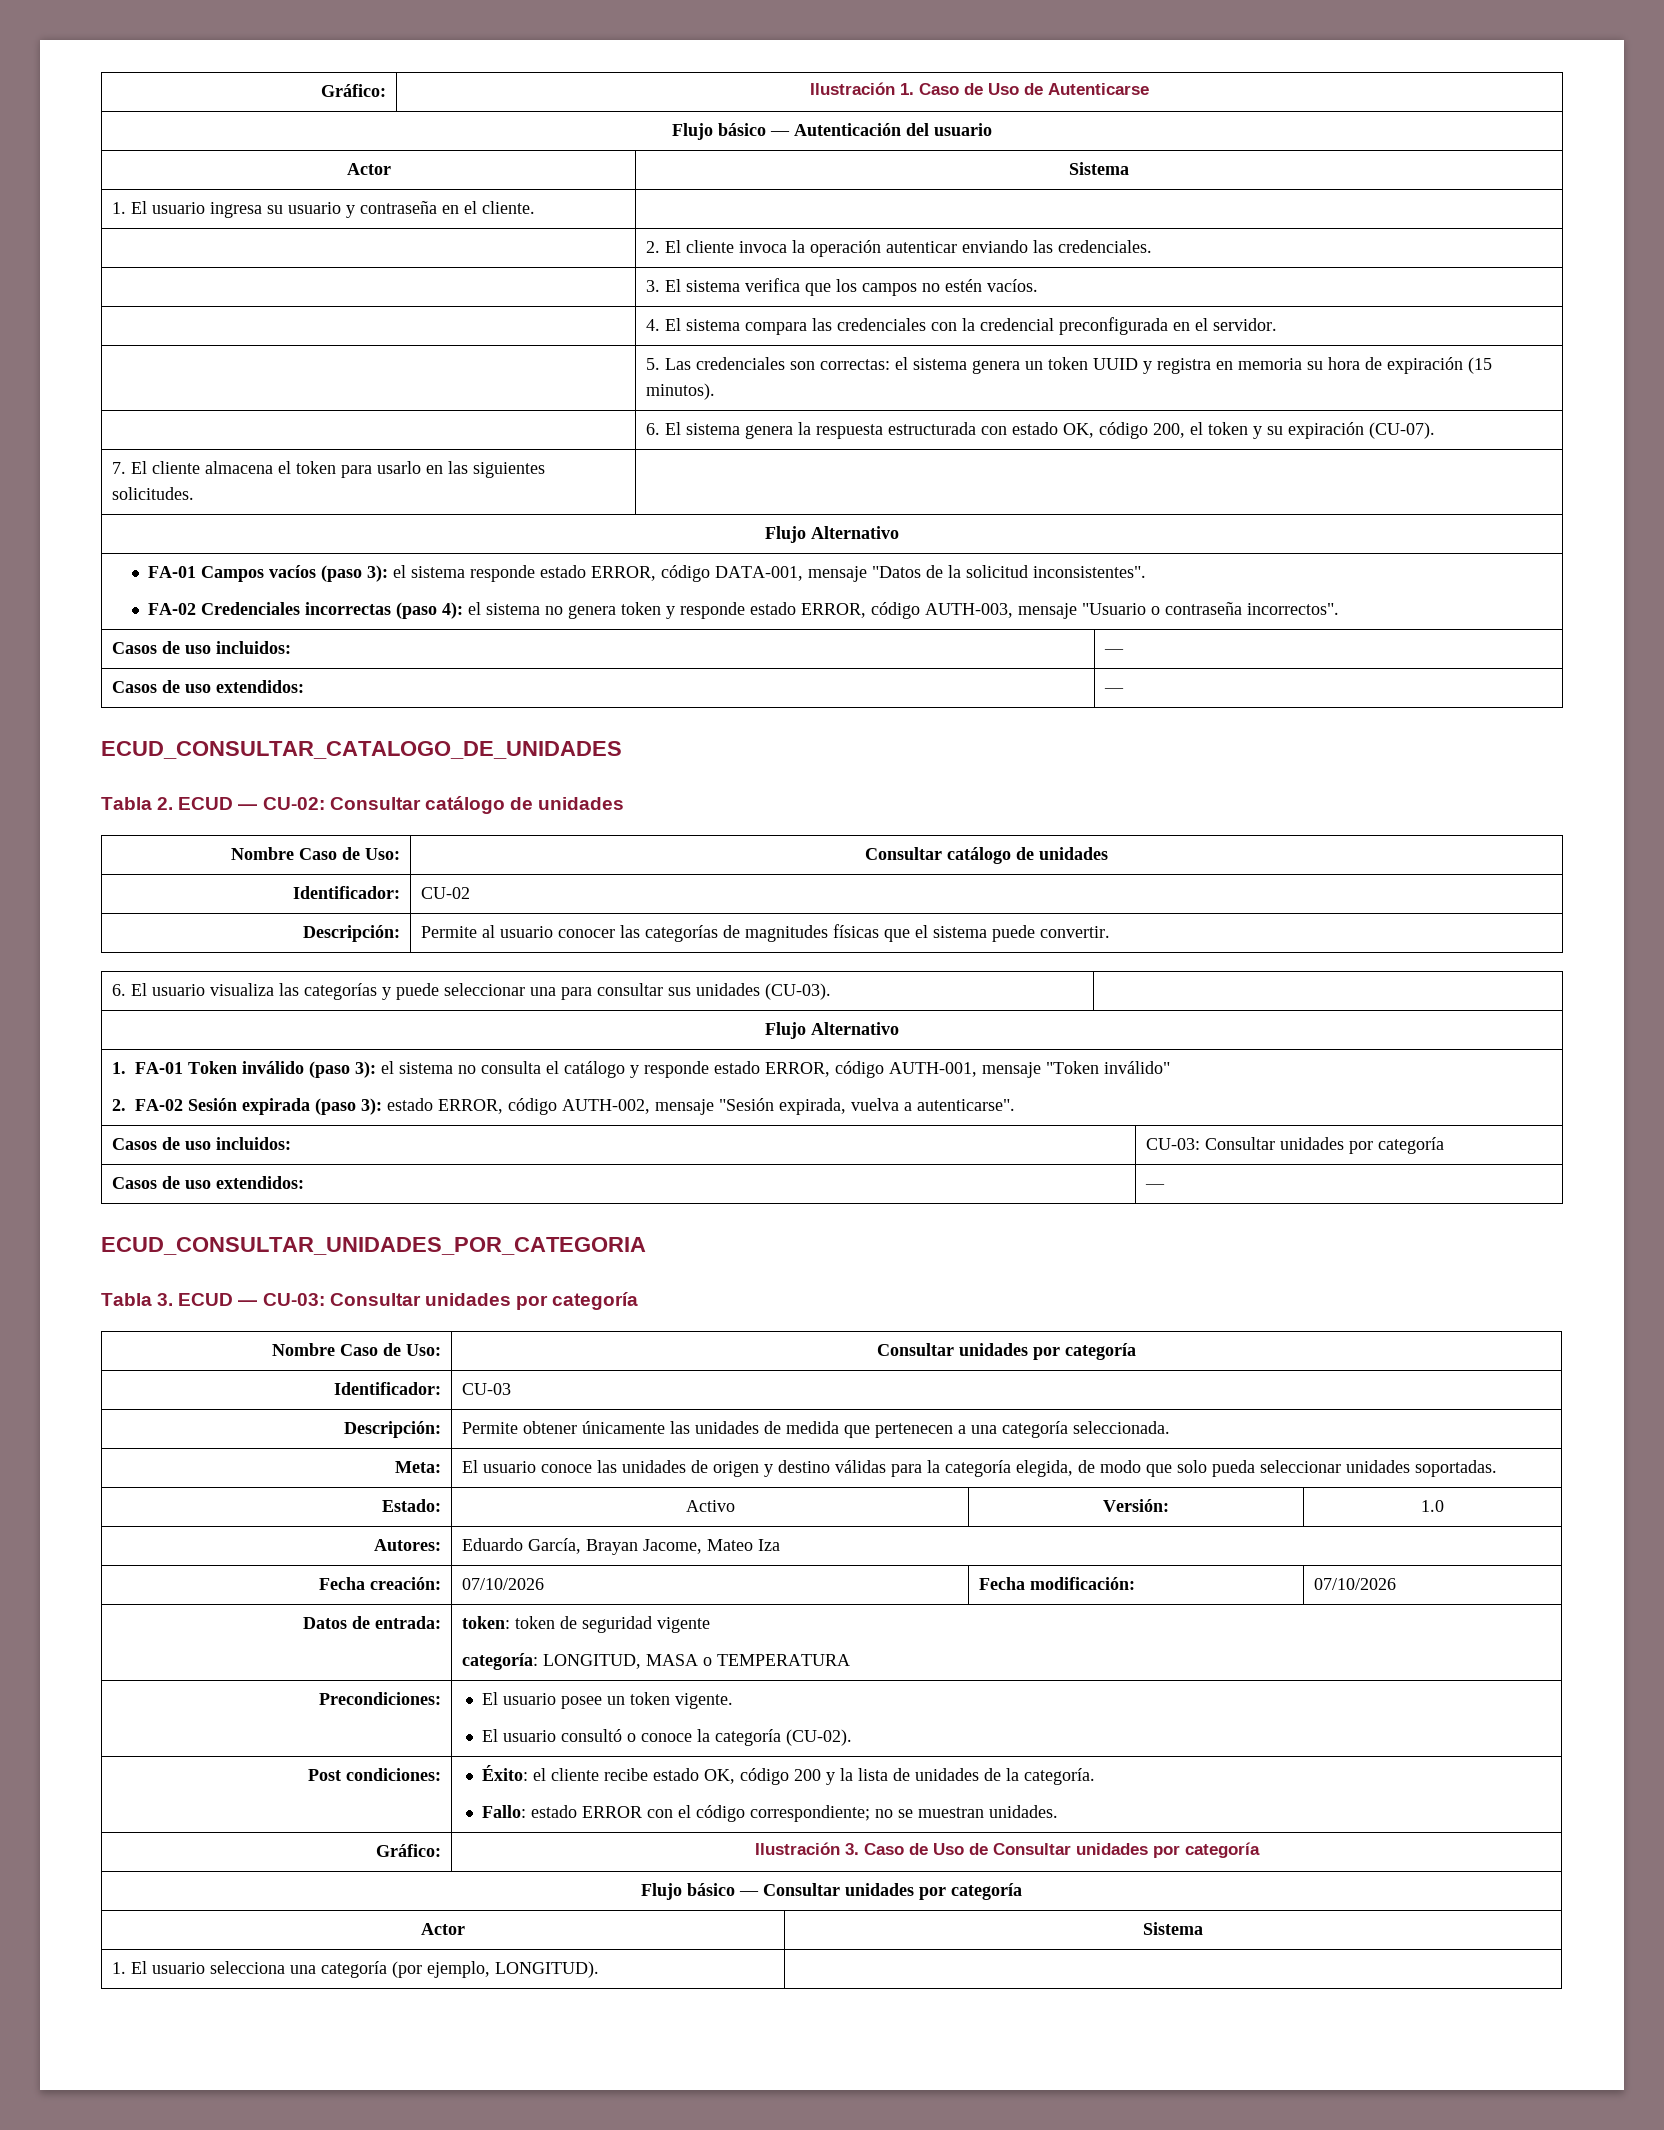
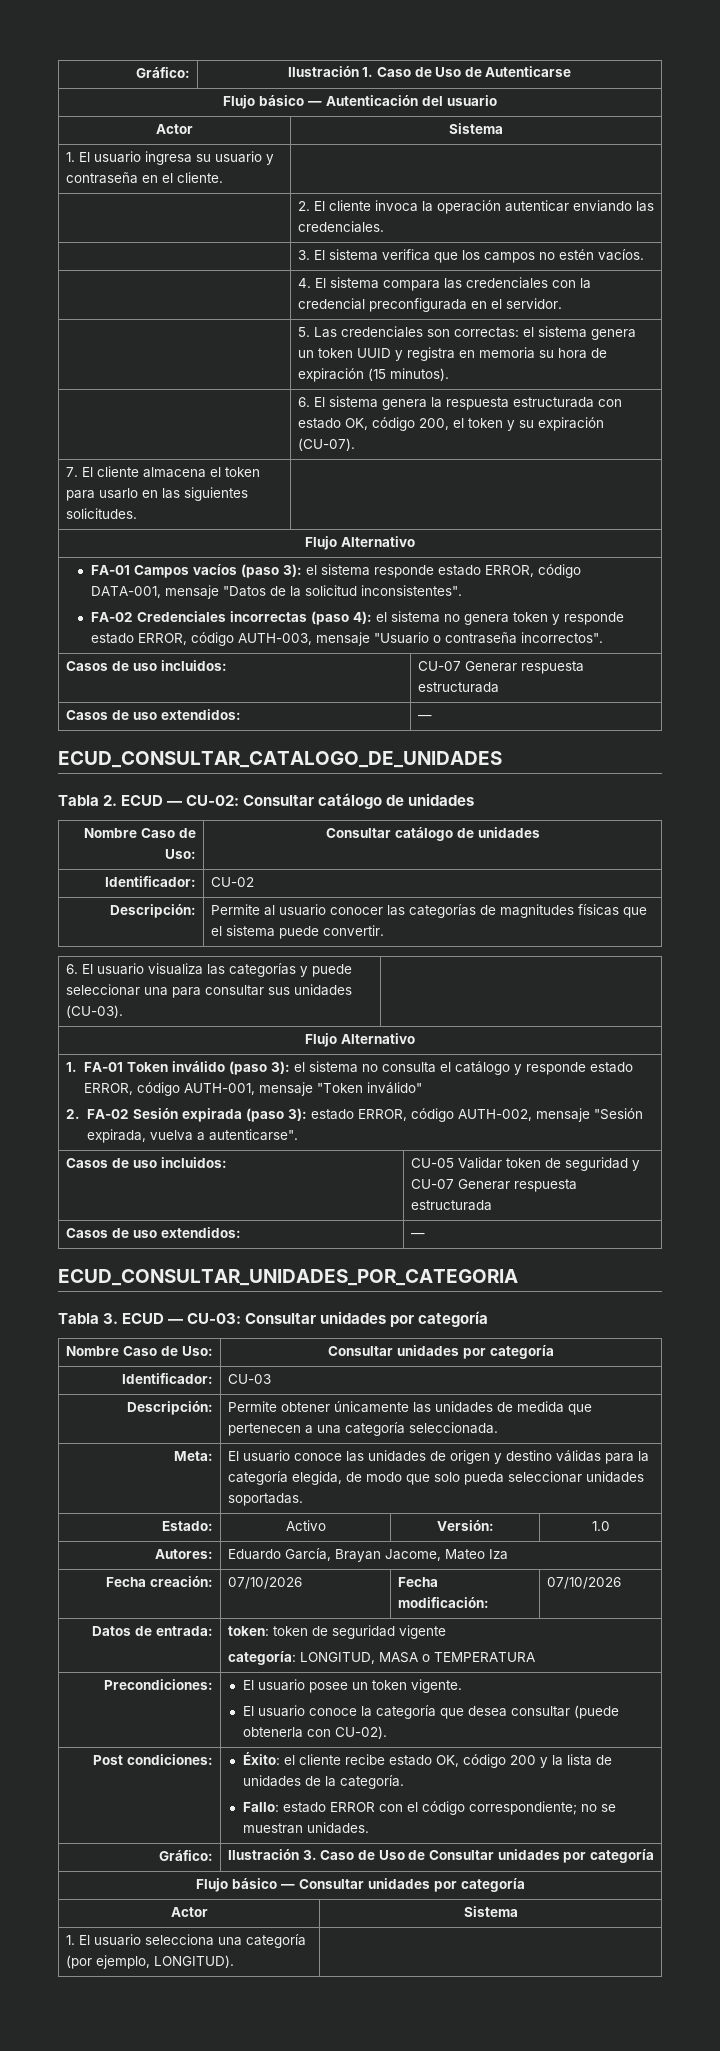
- Casos de uso incluidos: | —
+ Casos de uso incluidos: | CU-07 Generar respuesta estructurada
- Casos de uso incluidos: | CU-03: Consultar unidades por categoría
+ Casos de uso incluidos: | CU-05 Validar token de seguridad y CU-07 Generar respuesta estructurada
  Precondiciones: | El usuario posee un token vigente.
- El usuario consultó o conoce la categoría (CU-02).
+ El usuario conoce la categoría que desea consultar (puede obtenerla con CU-02).

